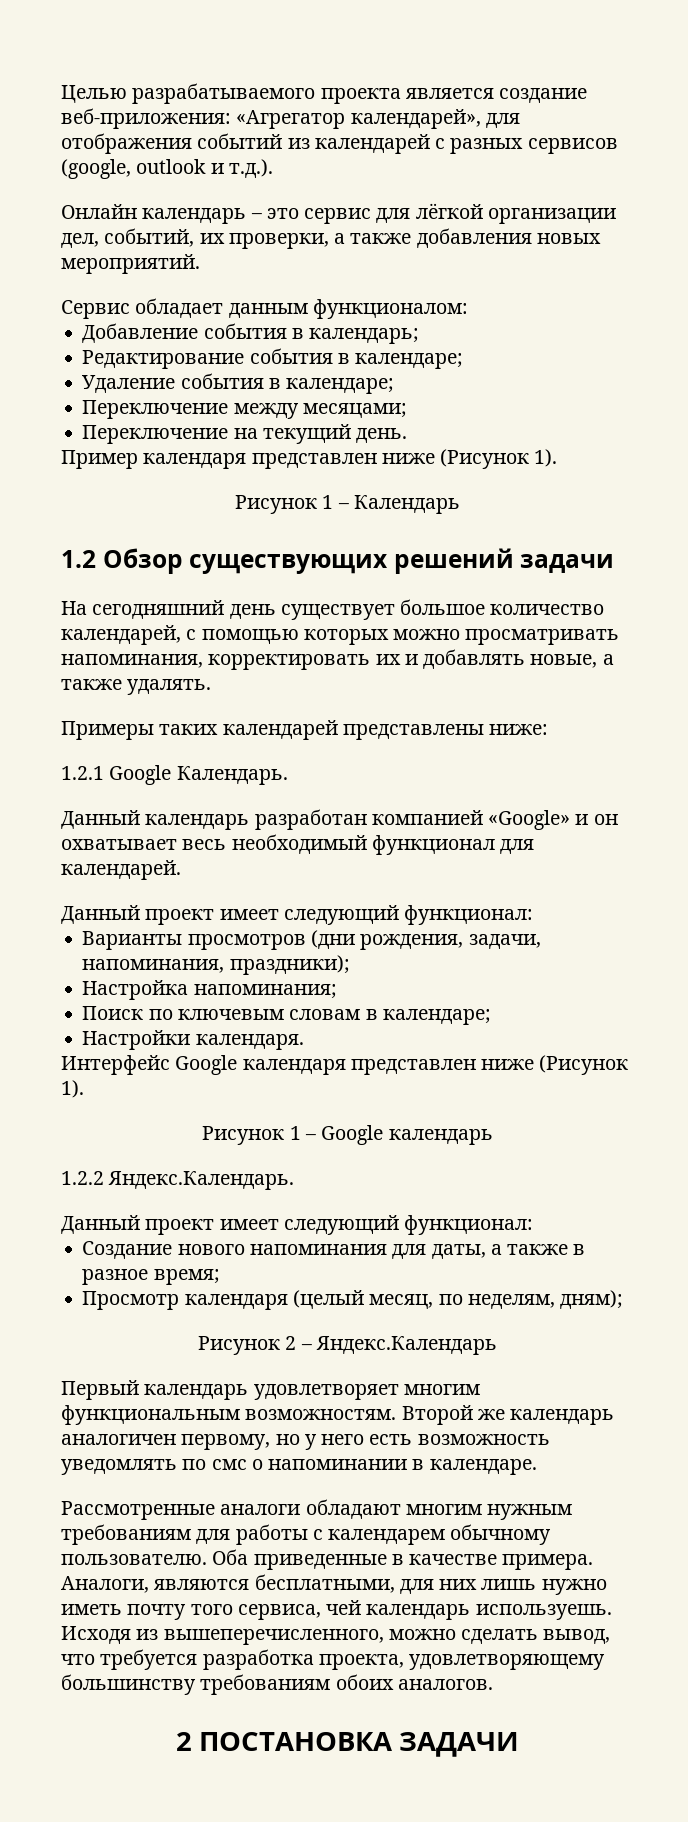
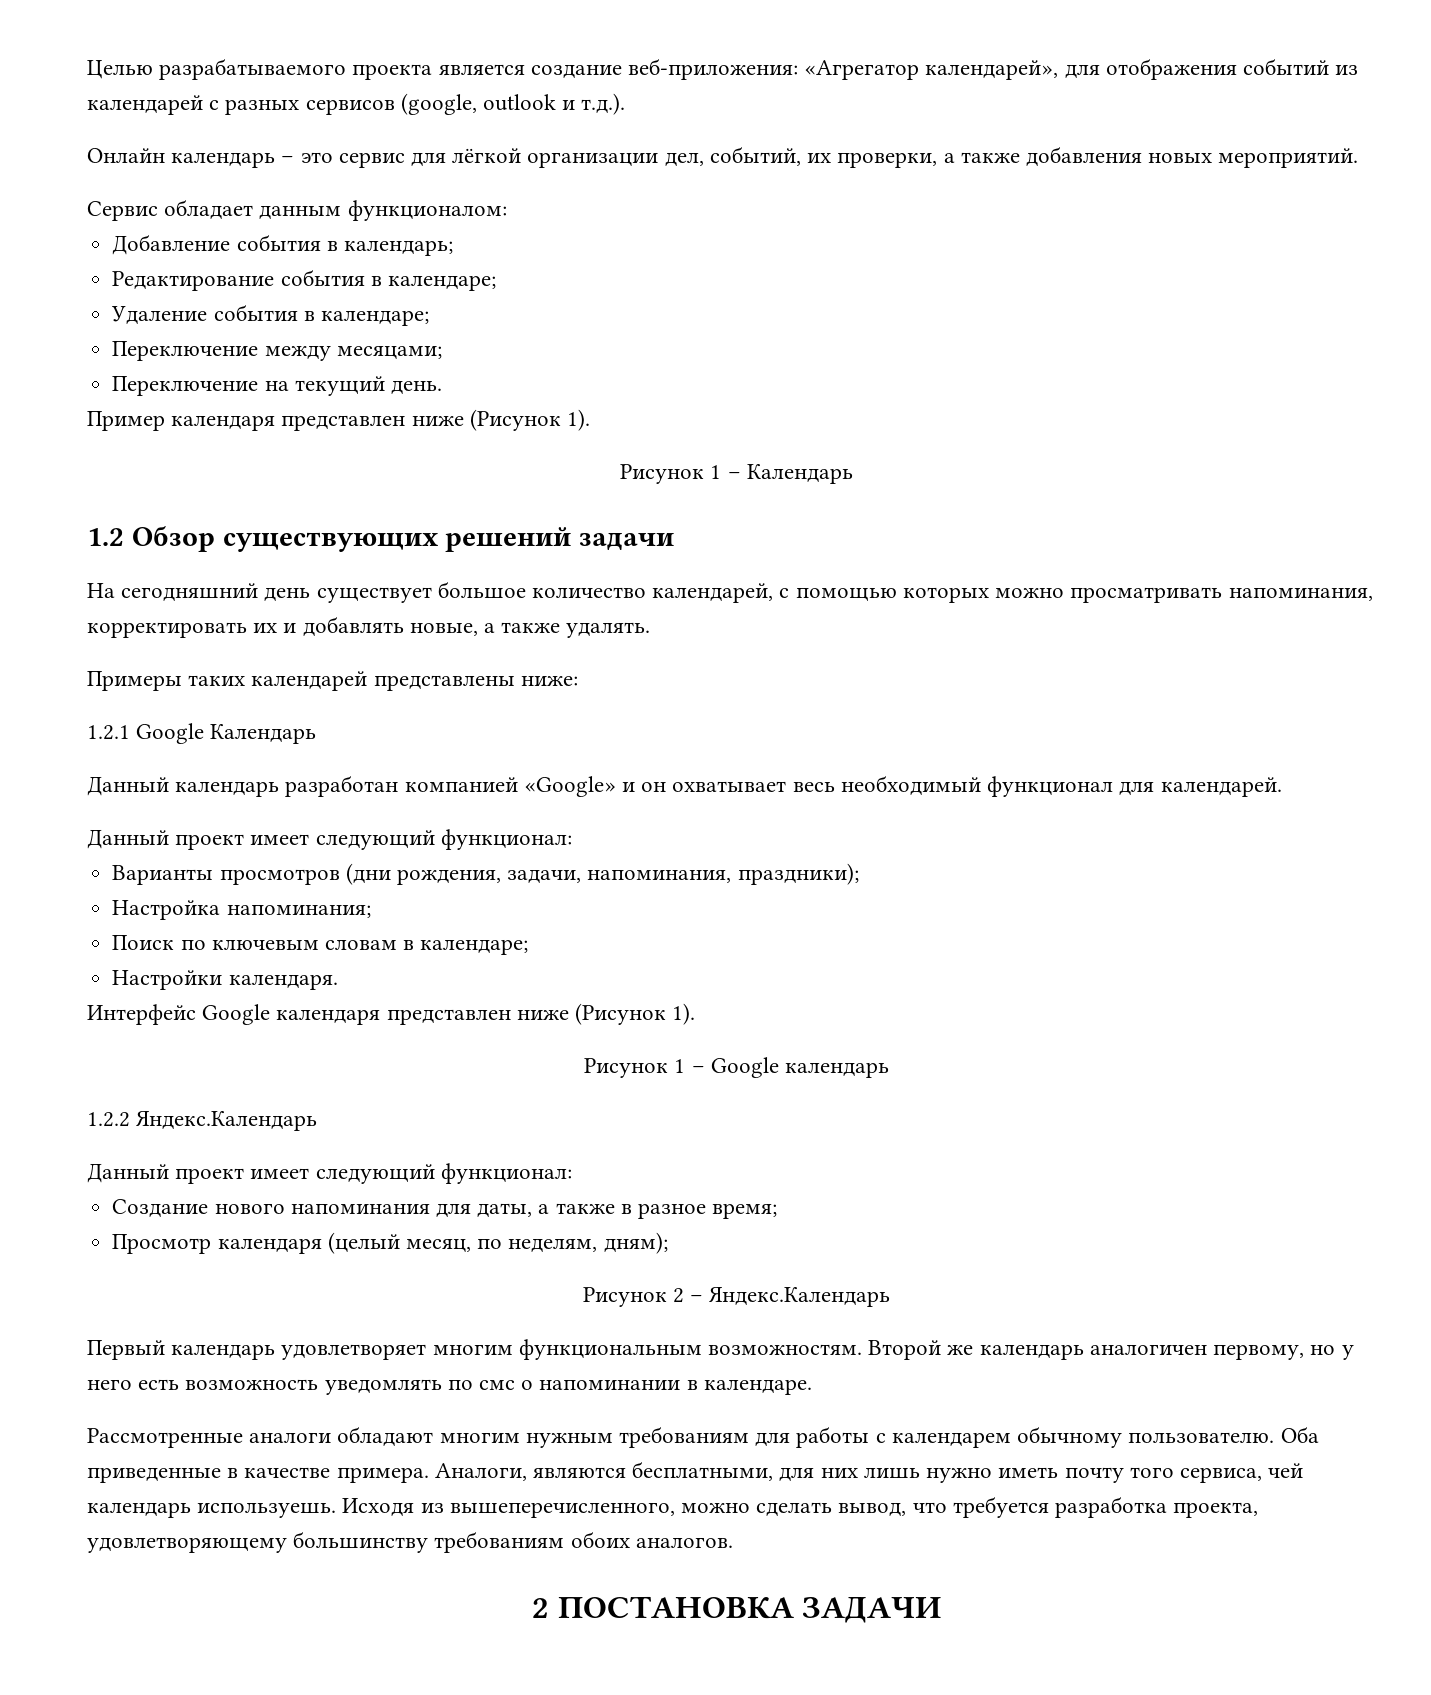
- 1.2.1 Google Календарь.
+ 1.2.1 Google Календарь
- 1.2.2 Яндекс.Календарь.
+ 1.2.2 Яндекс.Календарь

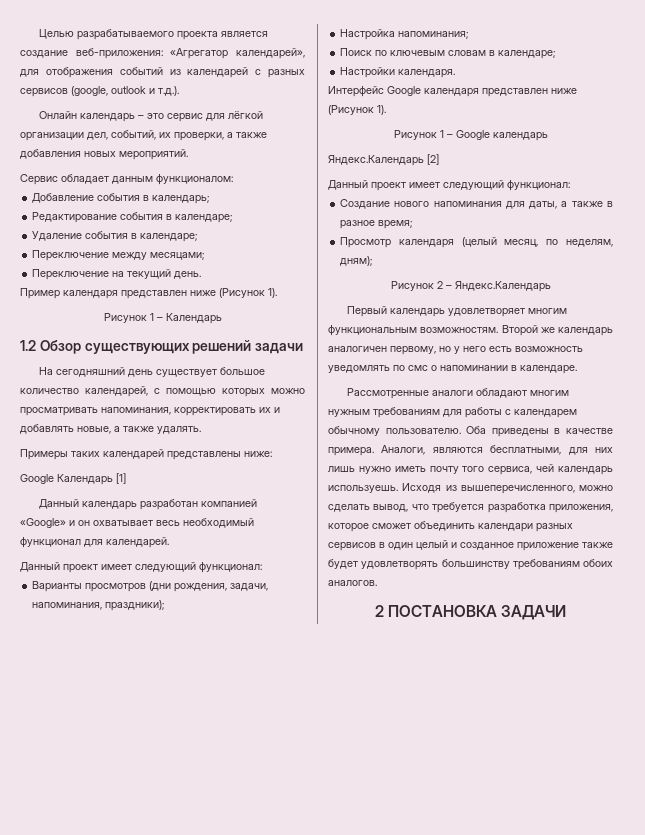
- 1.2.1 Google Календарь
+ Google Календарь [1]
- 1.2.2 Яндекс.Календарь
+ Яндекс.Календарь [2]
- Оба приведенные в качестве примера.
+ Оба приведены в качестве примера.
- Исходя из вышеперечисленного, можно сделать вывод, что требуется разработка проекта, удовлетворяющему большинству требованиям обоих аналогов.
+ Исходя из вышеперечисленного, можно сделать вывод, что требуется разработка приложения, которое сможет объединить календари разных сервисов в один целый и созданное приложение также будет удовлетворять большинству требованиям обоих аналогов.

